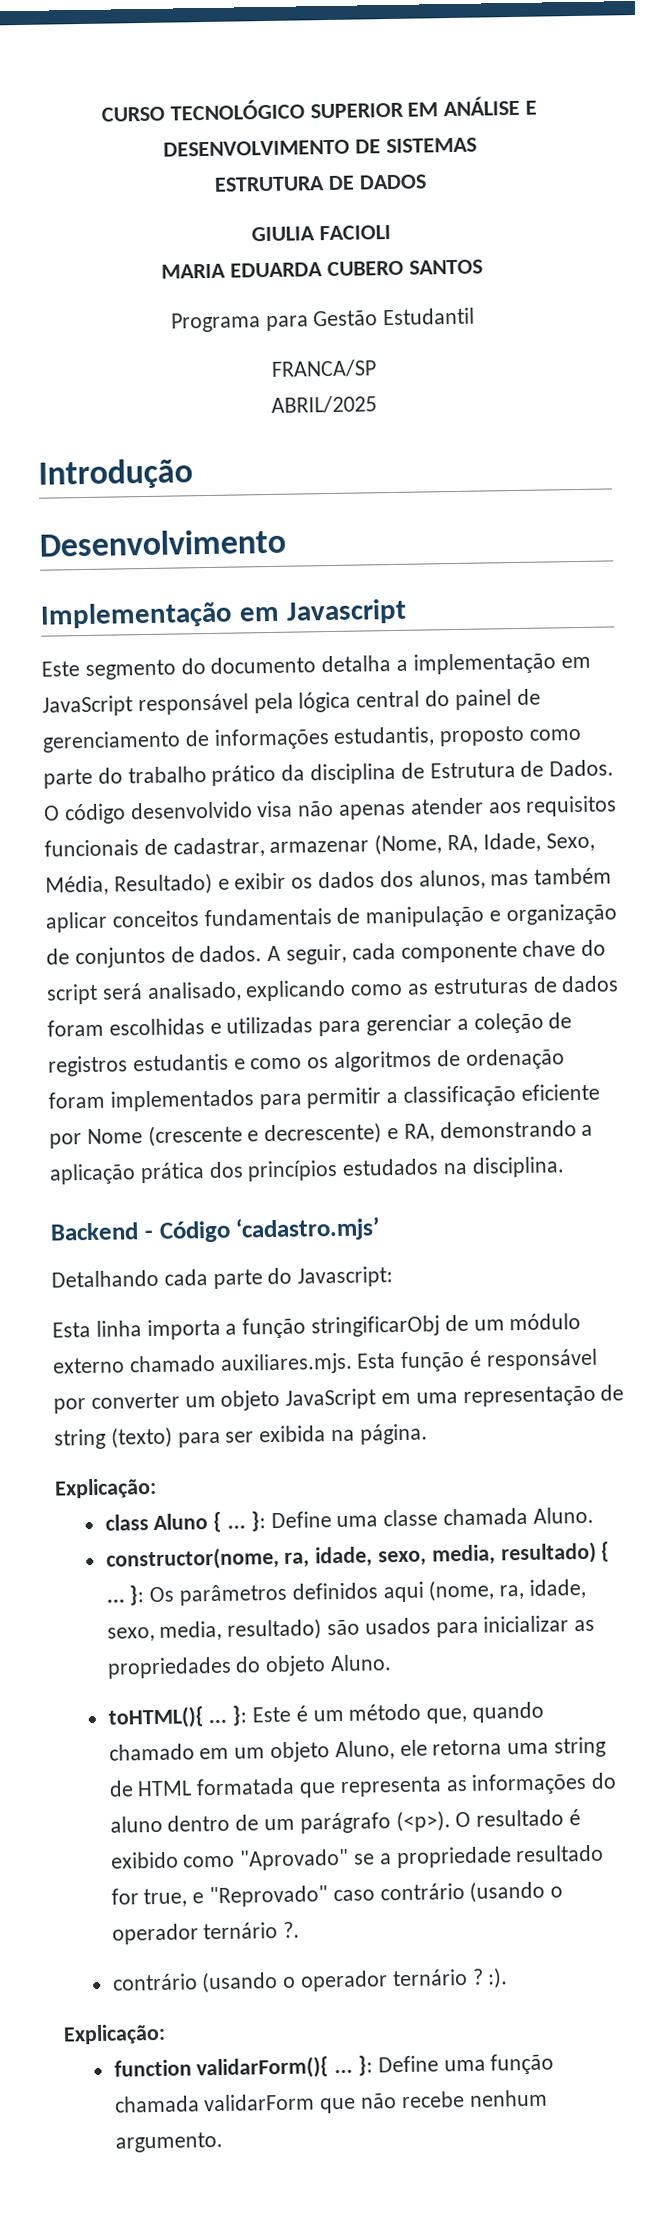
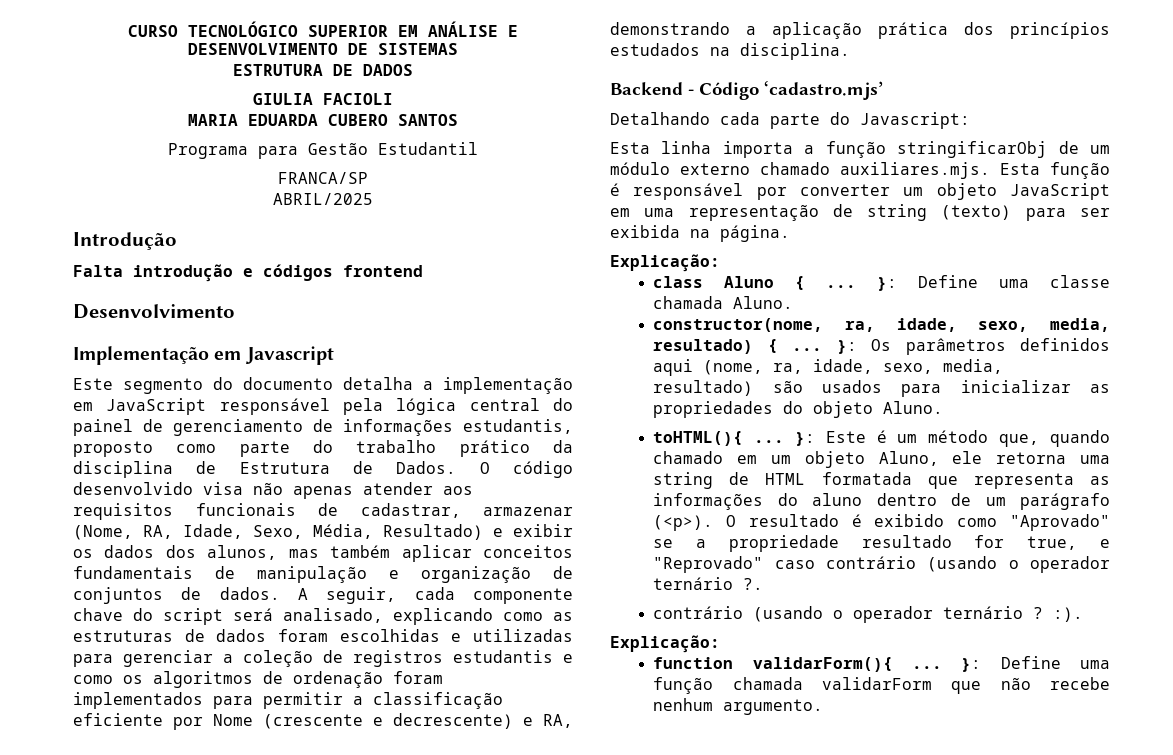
+ Falta introdução e códigos frontend

